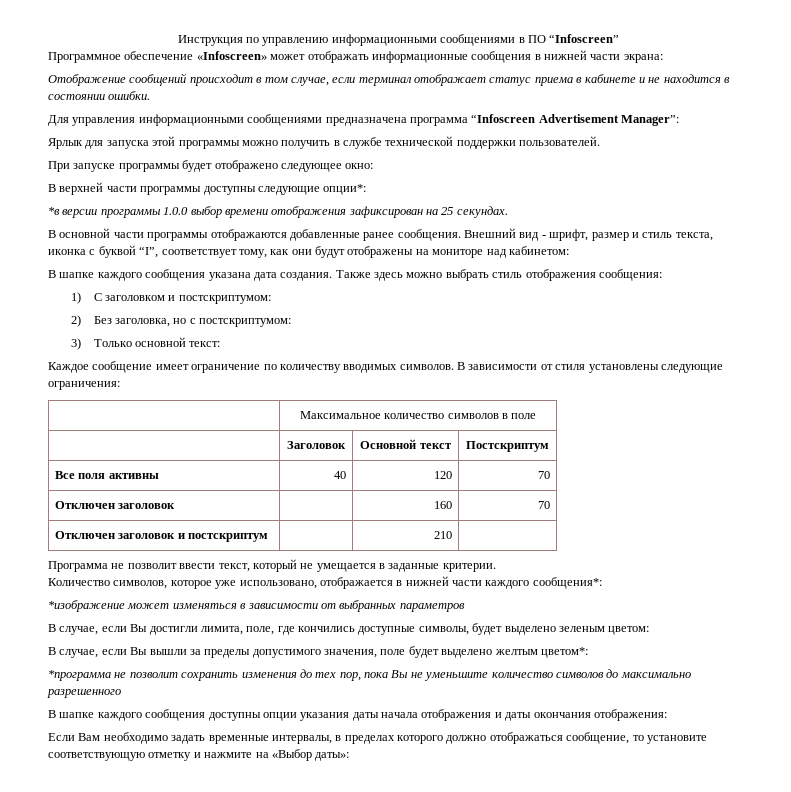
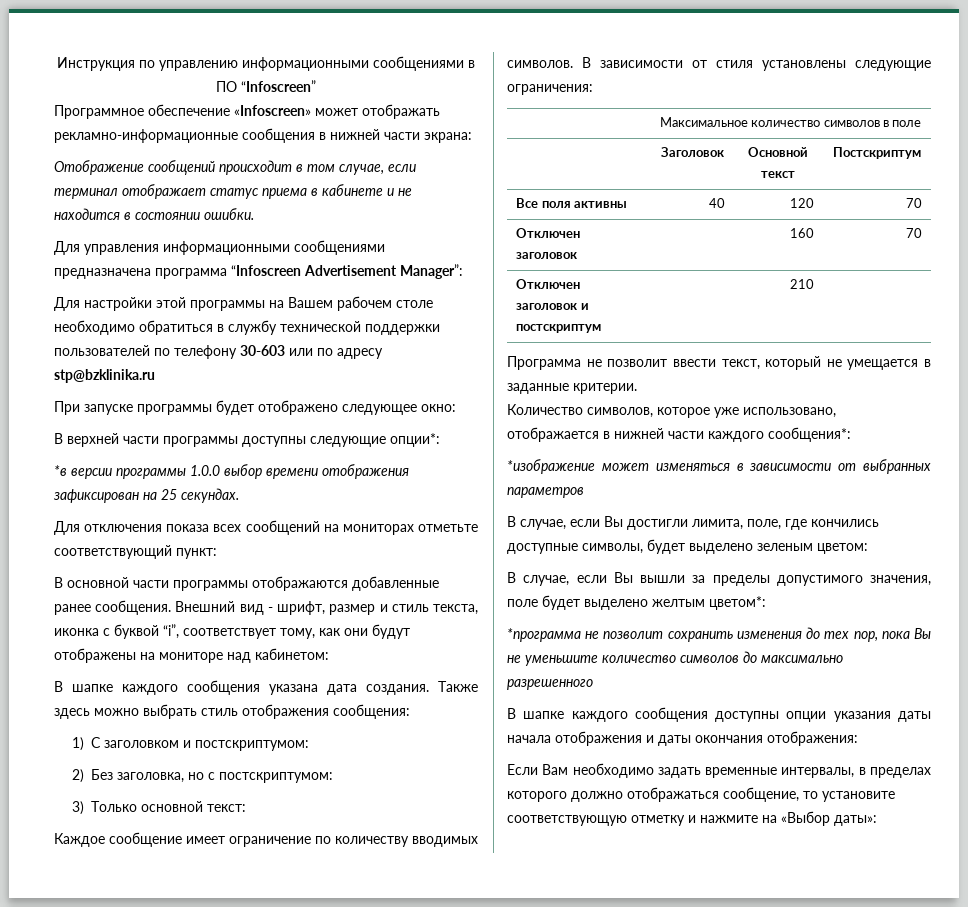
- Программное обеспечение «Infoscreen» может отображать информационные сообщения в нижней части экрана:
+ Программное обеспечение «Infoscreen» может отображать рекламно-информационные сообщения в нижней части экрана:
- Ярлык для запуска этой программы можно получить в службе технической поддержки пользователей.
+ Для настройки этой программы на Вашем рабочем столе необходимо обратиться в службу технической поддержки пользователей по телефону 30-603 или по адресу stp@bzklinika.ru
+ Для отключения показа всех сообщений на мониторах отметьте соответствующий пункт:
- Внешний вид - шрифт, размер и стиль текста, иконка с буквой “I”, соответствует тому, как они будут отображены на мониторе над кабинетом:
+ Внешний вид - шрифт, размер и стиль текста, иконка с буквой “i”, соответствует тому, как они будут отображены на мониторе над кабинетом:

